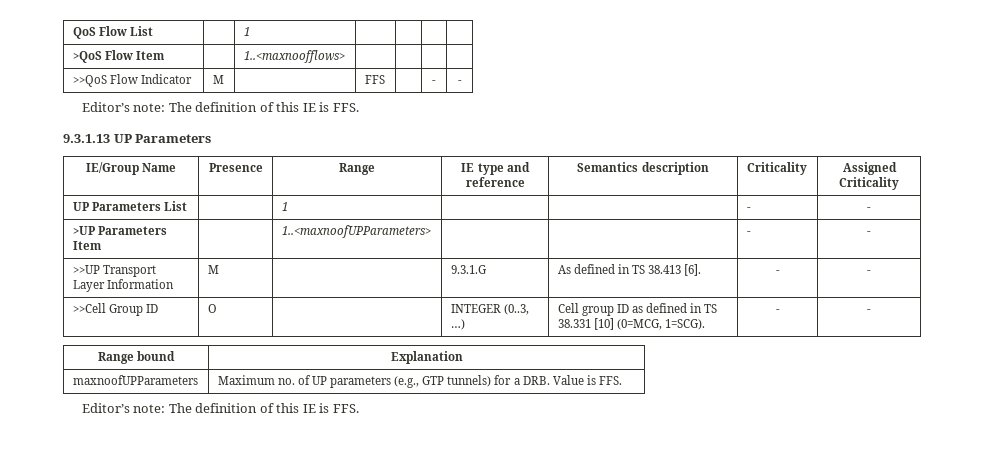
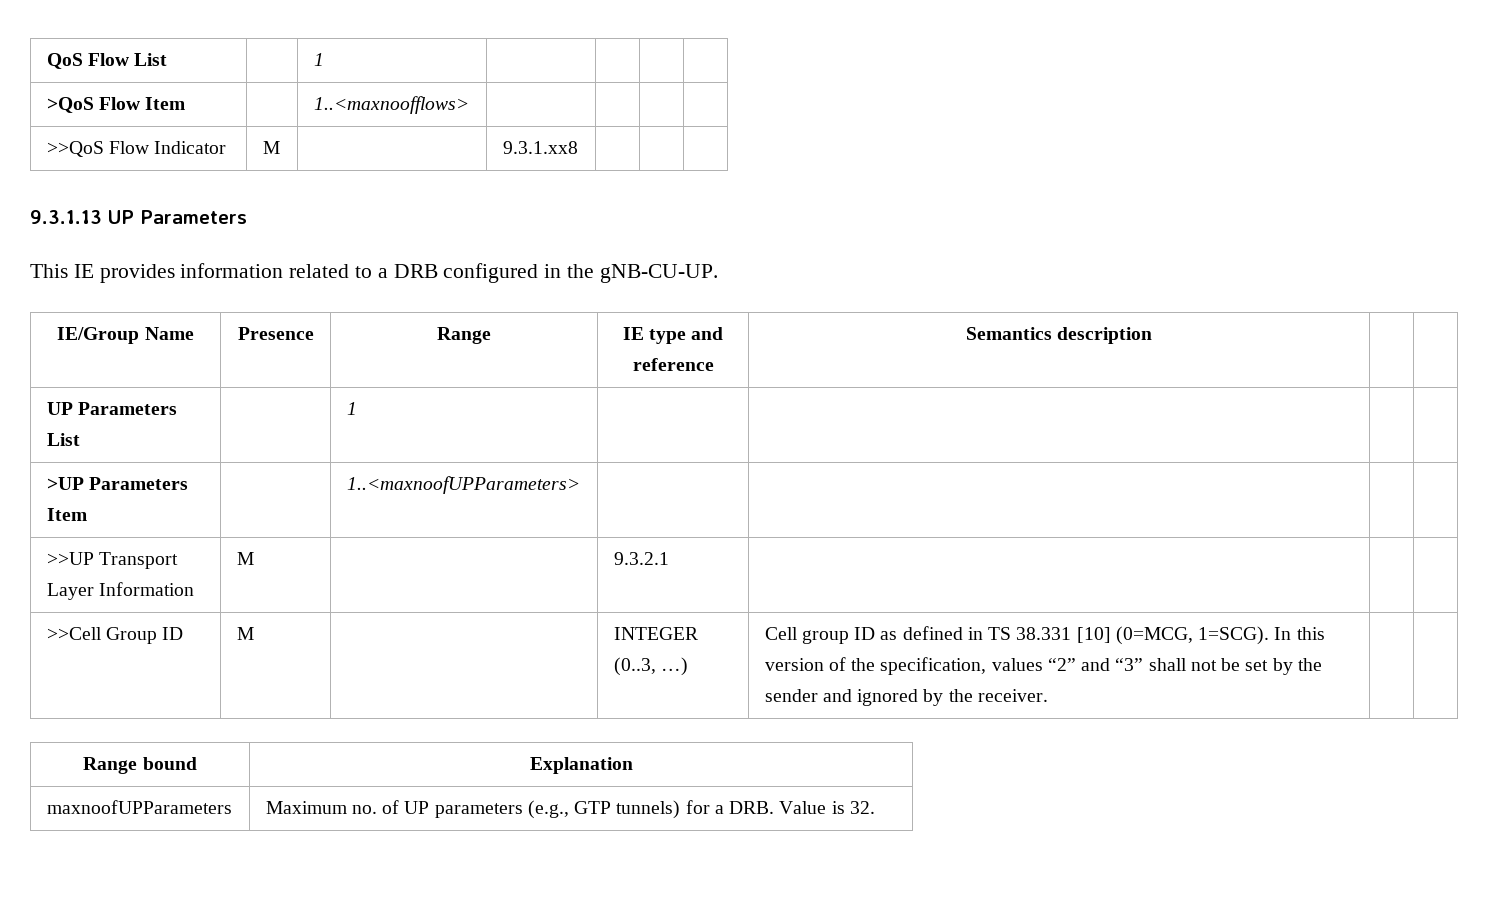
- >>QoS Flow Indicator | M | | FFS | | - | -
- Editor’s note: The definition of this IE is FFS.
+ >>QoS Flow Indicator | M | | 9.3.1.xx8 | | |
  9.3.1.13 UP Parameters
+ This IE provides information related to a DRB configured in the gNB-CU-UP.
- IE/Group Name | Presence | Range | IE type and reference | Semantics description | Criticality | Assigned Criticality
+ IE/Group Name | Presence | Range | IE type and reference | Semantics description | |
- UP Parameters List | | 1 | | | - | -
+ UP Parameters List | | 1 | | | |
- >UP Parameters Item | | 1..<maxnoofUPParameters> | | | - | -
+ >UP Parameters Item | | 1..<maxnoofUPParameters> | | | |
- >>UP Transport Layer Information | M | | 9.3.1.G | As defined in TS 38.413 [6]. | - | -
+ >>UP Transport Layer Information | M | | 9.3.2.1 | | |
- >>Cell Group ID | O | | INTEGER (0..3, …) | Cell group ID as defined in TS 38.331 [10] (0=MCG, 1=SCG). | - | -
+ >>Cell Group ID | M | | INTEGER (0..3, …) | Cell group ID as defined in TS 38.331 [10] (0=MCG, 1=SCG). In this version of the specification, values “2” and “3” shall not be set by the sender and ignored by the receiver. | |
- maxnoofUPParameters | Maximum no. of UP parameters (e.g., GTP tunnels) for a DRB. Value is FFS.
- Editor’s note: The definition of this IE is FFS.
+ maxnoofUPParameters | Maximum no. of UP parameters (e.g., GTP tunnels) for a DRB. Value is 32.

